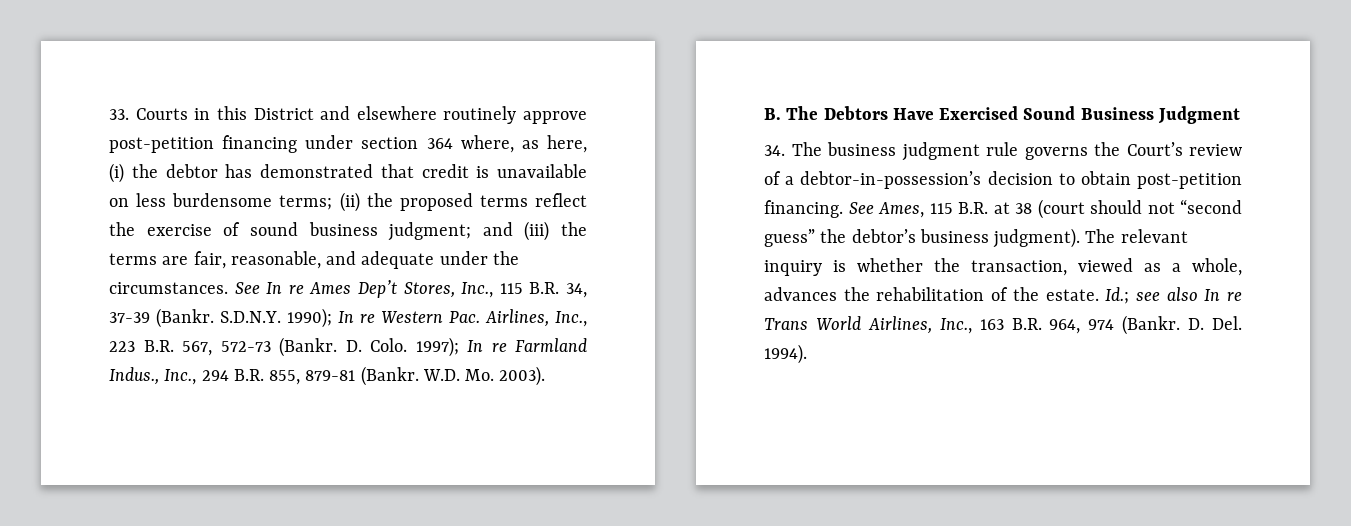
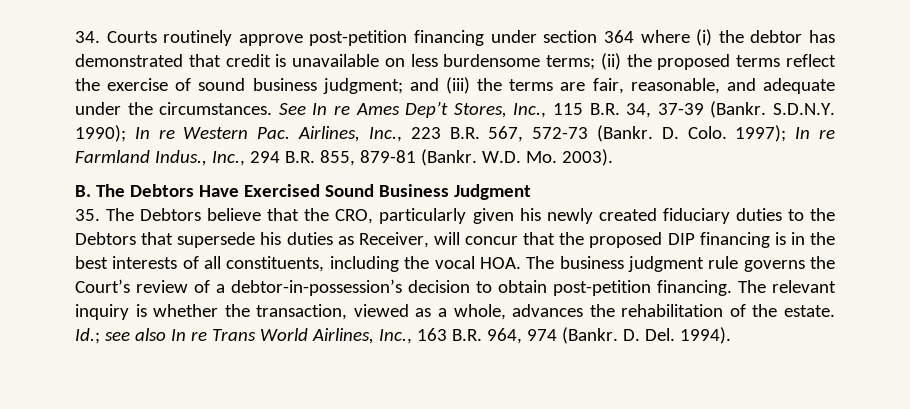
- 33. Courts in this District and elsewhere routinely approve post-petition financing under section 364 where, as here, (i) the debtor has demonstrated that credit is unavailable on less burdensome terms; (ii) the proposed terms reflect the exercise of sound business judgment; and (iii) the terms are fair, reasonable, and adequate under the circumstances.
+ 34. Courts routinely approve post-petition financing under section 364 where (i) the debtor has demonstrated that credit is unavailable on less burdensome terms; (ii) the proposed terms reflect the exercise of sound business judgment; and (iii) the terms are fair, reasonable, and adequate under the circumstances.
- 34. The business judgment rule governs the Court’s review of a debtor-in-possession’s decision to obtain post-petition financing.
+ 35. The Debtors believe that the CRO, particularly given his newly created fiduciary duties to the Debtors that supersede his duties as Receiver, will concur that the proposed DIP financing is in the best interests of all constituents, including the vocal HOA. The business judgment rule governs the Court’s review of a debtor-in-possession’s decision to obtain post-petition financing.
- See Ames, 115 B.R. at 38 (court should not “second guess” the debtor’s business judgment).

